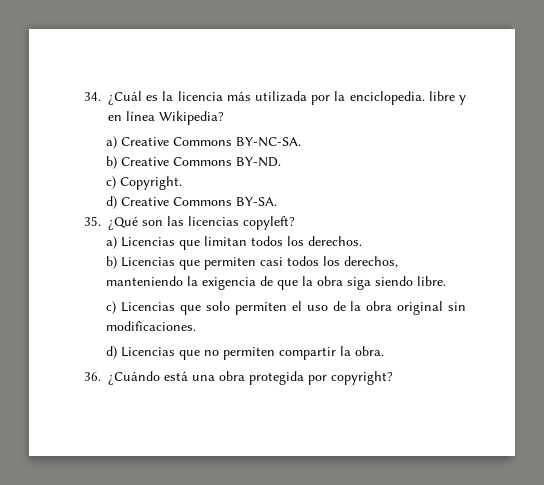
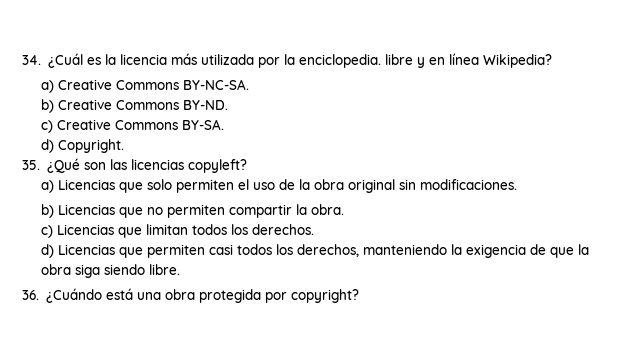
- c) Copyright.
- d) Creative Commons BY-SA.
+ c) Creative Commons BY-SA.
+ d) Copyright.
- a) Licencias que limitan todos los derechos.
+ a) Licencias que solo permiten el uso de la obra original sin modificaciones.
+ b) Licencias que no permiten compartir la obra.
+ c) Licencias que limitan todos los derechos.
- b) Licencias que permiten casi todos los derechos, manteniendo la exigencia de que la obra siga siendo libre.
+ d) Licencias que permiten casi todos los derechos, manteniendo la exigencia de que la obra siga siendo libre.
- c) Licencias que solo permiten el uso de la obra original sin modificaciones.
- d) Licencias que no permiten compartir la obra.

